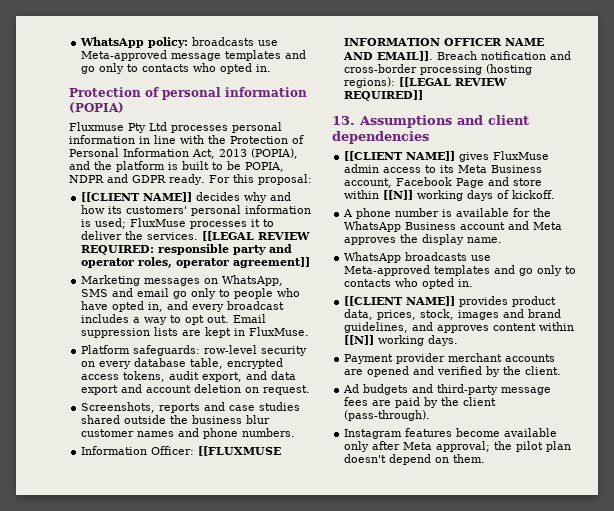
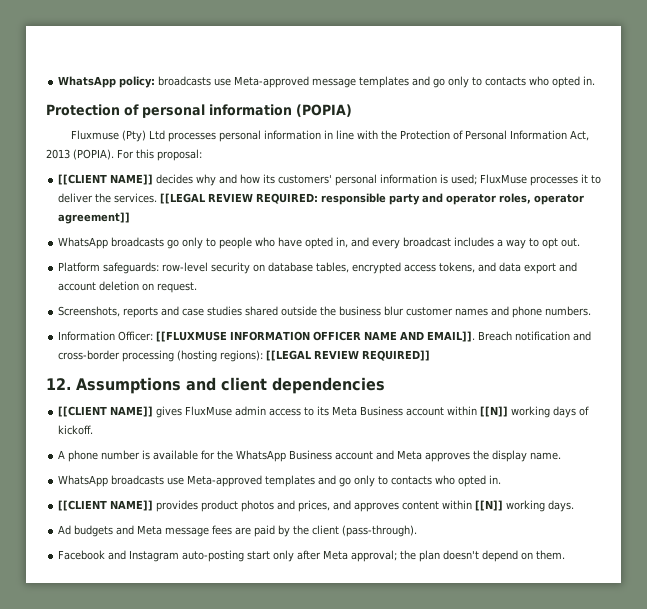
- Fluxmuse Pty Ltd processes personal information in line with the Protection of Personal Information Act, 2013 (POPIA), and the platform is built to be POPIA, NDPR and GDPR ready.
+ Fluxmuse (Pty) Ltd processes personal information in line with the Protection of Personal Information Act, 2013 (POPIA).
- Marketing messages on WhatsApp, SMS and email go only to people who have opted in, and every broadcast includes a way to opt out. Email suppression lists are kept in FluxMuse.
+ WhatsApp broadcasts go only to people who have opted in, and every broadcast includes a way to opt out.
- Platform safeguards: row-level security on every database table, encrypted access tokens, audit export, and data export and account deletion on request.
+ Platform safeguards: row-level security on database tables, encrypted access tokens, and data export and account deletion on request.
- 13. Assumptions and client dependencies
+ 12. Assumptions and client dependencies
- [[CLIENT NAME]] gives FluxMuse admin access to its Meta Business account, Facebook Page and store within [[N]] working days of kickoff.
+ [[CLIENT NAME]] gives FluxMuse admin access to its Meta Business account within [[N]] working days of kickoff.
- [[CLIENT NAME]] provides product data, prices, stock, images and brand guidelines, and approves content within [[N]] working days.
+ [[CLIENT NAME]] provides product photos and prices, and approves content within [[N]] working days.
- Payment provider merchant accounts are opened and verified by the client.
- Ad budgets and third-party message fees are paid by the client (pass-through).
+ Ad budgets and Meta message fees are paid by the client (pass-through).
- Instagram features become available only after Meta approval; the pilot plan doesn't depend on them.
+ Facebook and Instagram auto-posting start only after Meta approval; the plan doesn't depend on them.

